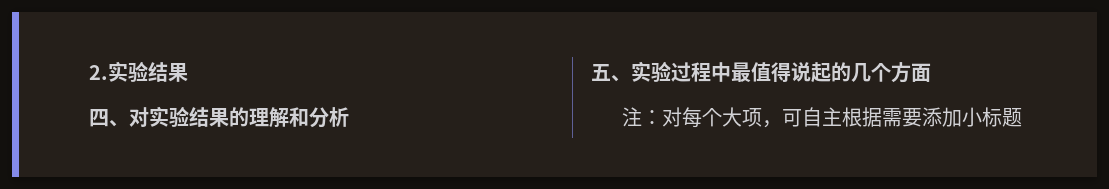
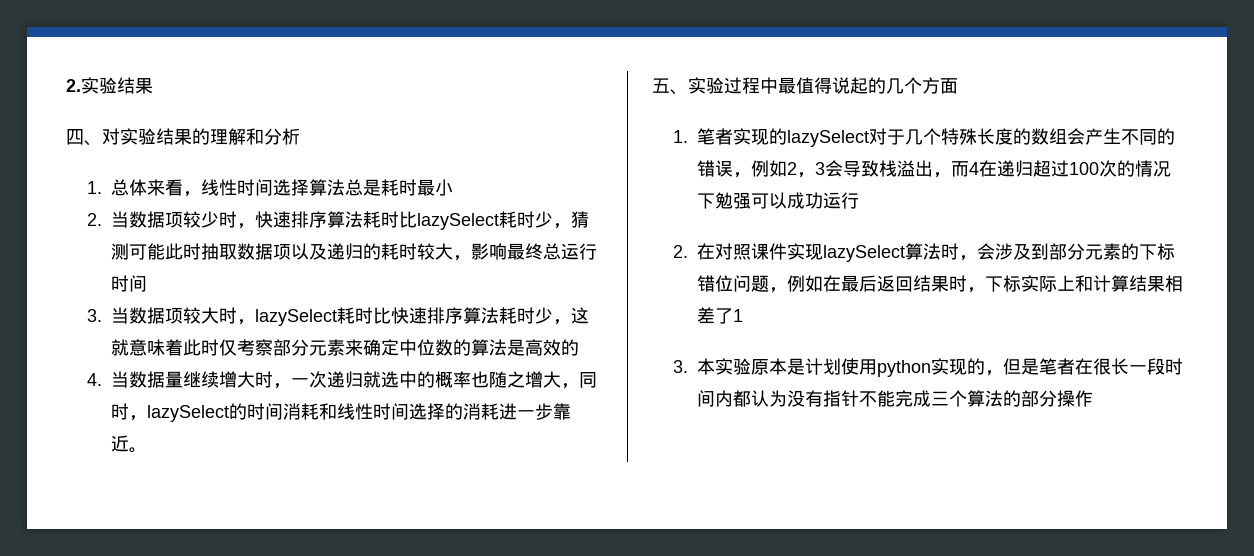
+ 1.总体来看，线性时间选择算法总是耗时最小
+ 2.当数据项较少时，快速排序算法耗时比lazySelect耗时少，猜测可能此时抽取数据项以及递归的耗时较大，影响最终总运行时间
+ 3.当数据项较大时，lazySelect耗时比快速排序算法耗时少，这就意味着此时仅考察部分元素来确定中位数的算法是高效的
+ 4.当数据量继续增大时，一次递归就选中的概率也随之增大，同时，lazySelect的时间消耗和线性时间选择的消耗进一步靠近。
- 注：对每个大项，可自主根据需要添加小标题
+ 1.笔者实现的lazySelect对于几个特殊长度的数组会产生不同的错误，例如2，3会导致栈溢出，而4在递归超过100次的情况下勉强可以成功运行
+ 2.在对照课件实现lazySelect算法时，会涉及到部分元素的下标错位问题，例如在最后返回结果时，下标实际上和计算结果相差了1
+ 3.本实验原本是计划使用python实现的，但是笔者在很长一段时间内都认为没有指针不能完成三个算法的部分操作

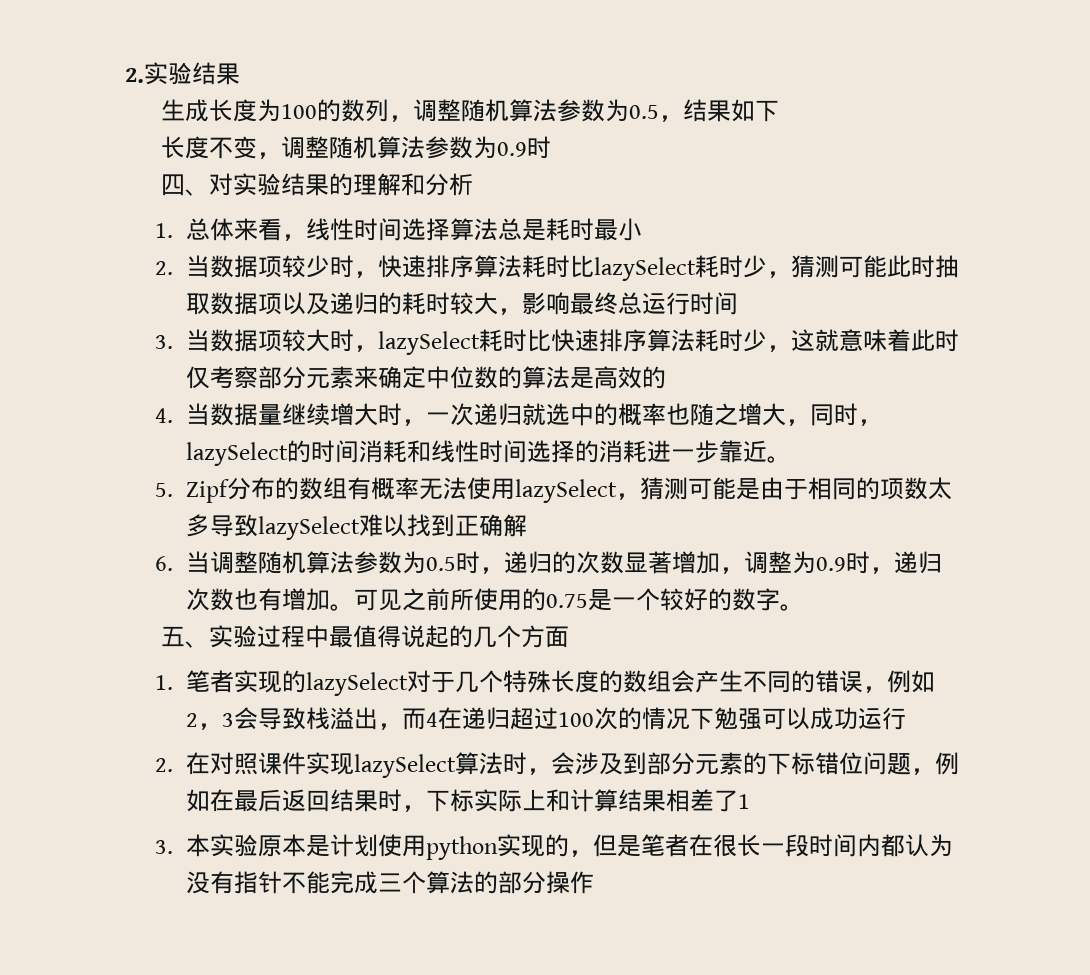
+ 生成长度为100的数列，调整随机算法参数为0.5，结果如下
+ 长度不变，调整随机算法参数为0.9时
+ 5. Zipf分布的数组有概率无法使用lazySelect，猜测可能是由于相同的项数太多导致lazySelect难以找到正确解
+ 6.当调整随机算法参数为0.5时，递归的次数显著增加，调整为0.9时，递归次数也有增加。可见之前所使用的0.75是一个较好的数字。

